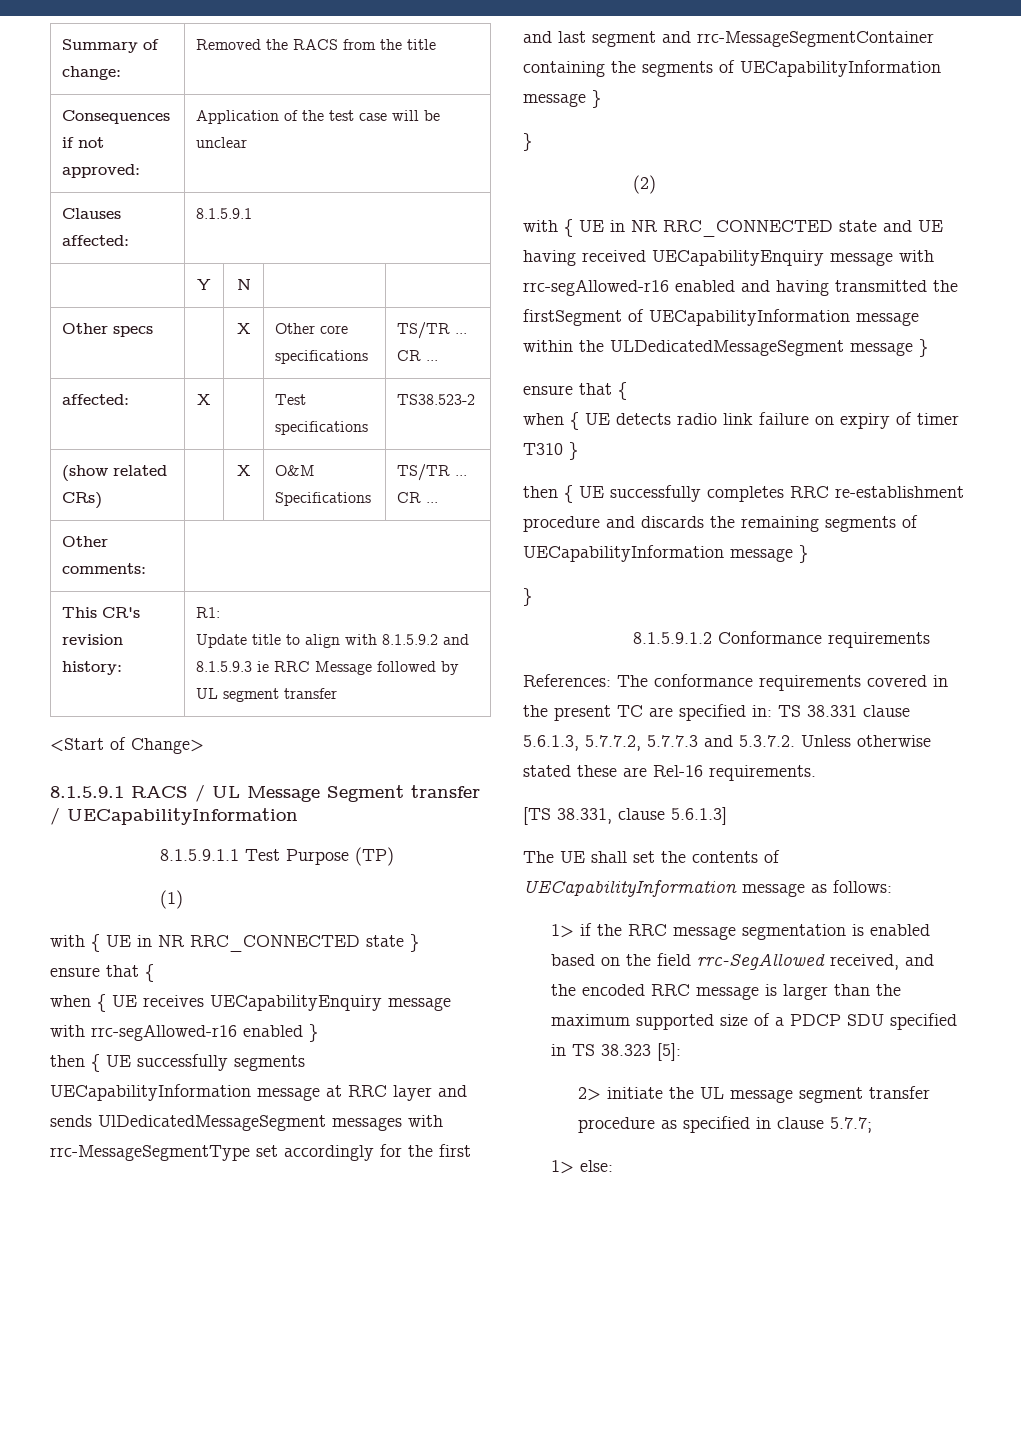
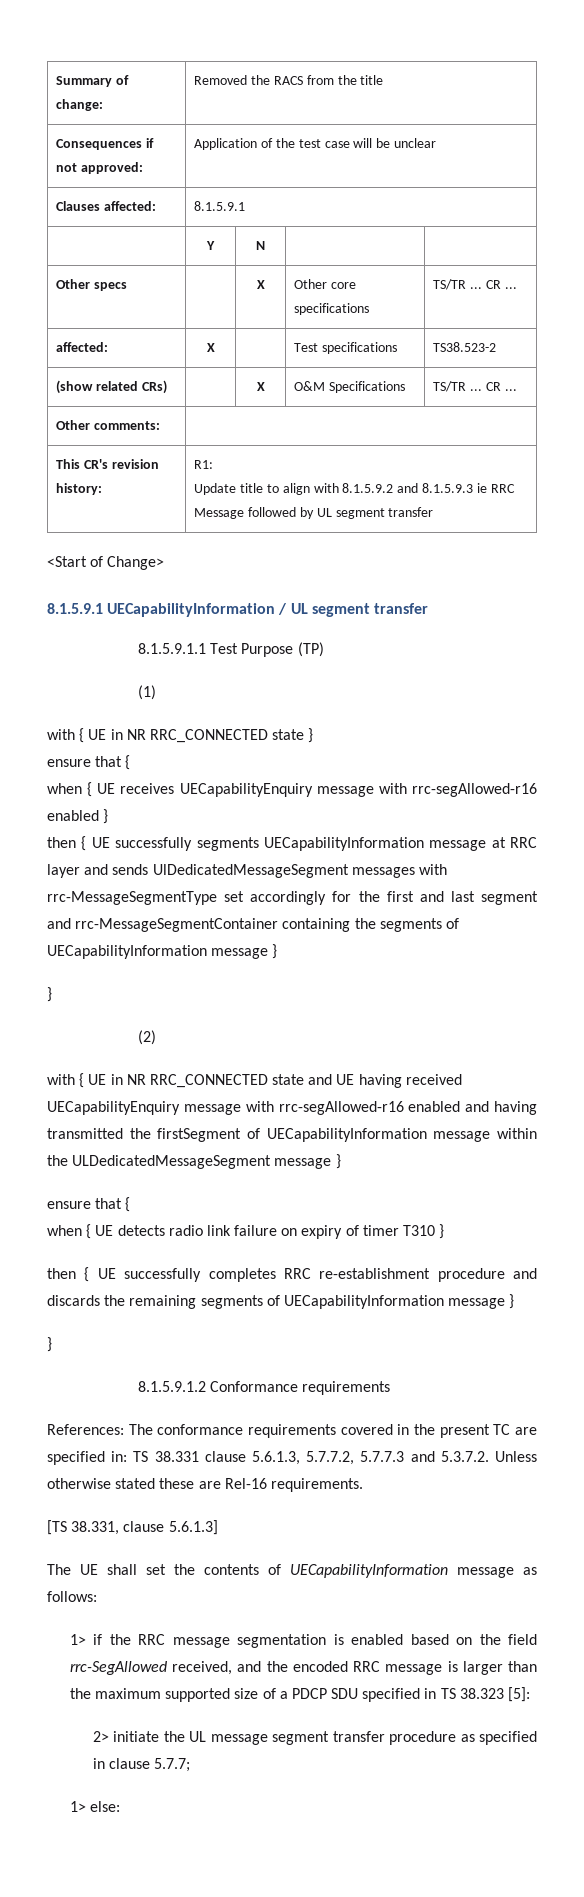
- 8.1.5.9.1 RACS / UL Message Segment transfer / UECapabilityInformation
+ 8.1.5.9.1 UECapabilityInformation / UL segment transfer

